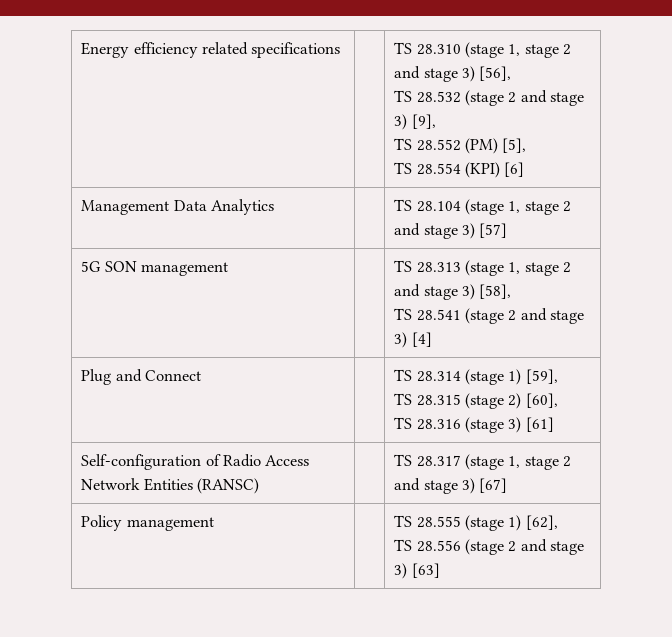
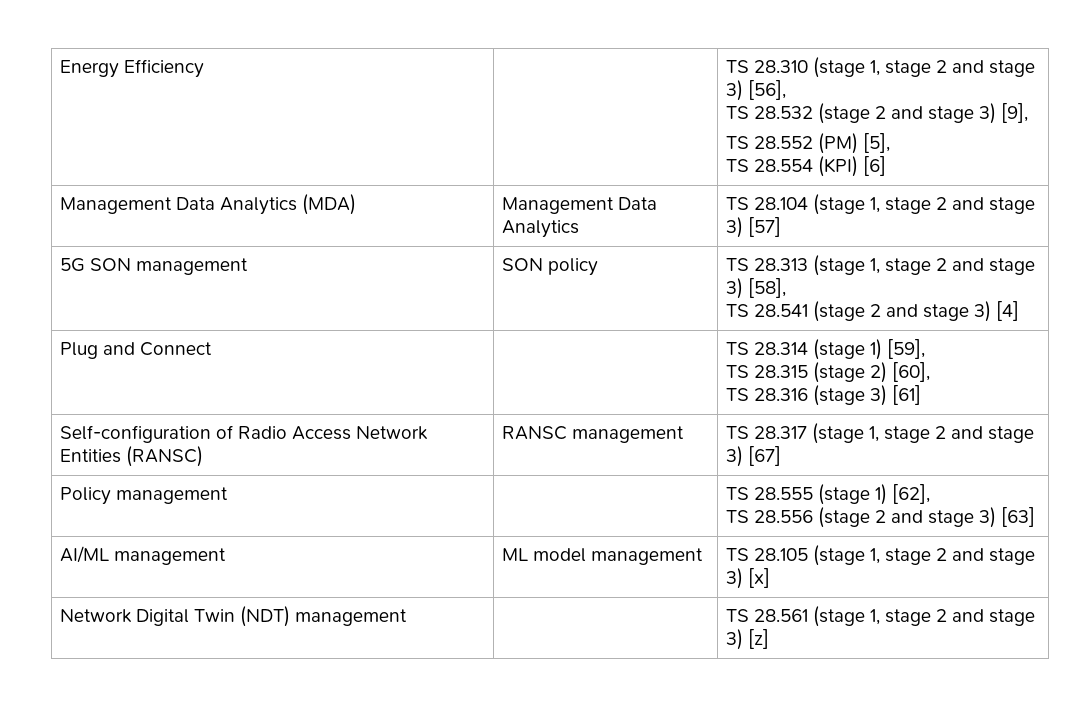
- Energy efficiency related specifications | | TS 28.310 (stage 1, stage 2 and stage 3) [56],
+ Energy Efficiency | | TS 28.310 (stage 1, stage 2 and stage 3) [56],
- Management Data Analytics | | TS 28.104 (stage 1, stage 2 and stage 3) [57]
+ Management Data Analytics (MDA) | Management Data Analytics | TS 28.104 (stage 1, stage 2 and stage 3) [57]
- 5G SON management | | TS 28.313 (stage 1, stage 2 and stage 3) [58],
+ 5G SON management | SON policy | TS 28.313 (stage 1, stage 2 and stage 3) [58],
- Self-configuration of Radio Access Network Entities (RANSC) | | TS 28.317 (stage 1, stage 2 and stage 3) [67]
+ Self-configuration of Radio Access Network Entities (RANSC) | RANSC management | TS 28.317 (stage 1, stage 2 and stage 3) [67]
+ AI/ML management | ML model management | TS 28.105 (stage 1, stage 2 and stage 3) [x]
+ Network Digital Twin (NDT) management | | TS 28.561 (stage 1, stage 2 and stage 3) [z]

